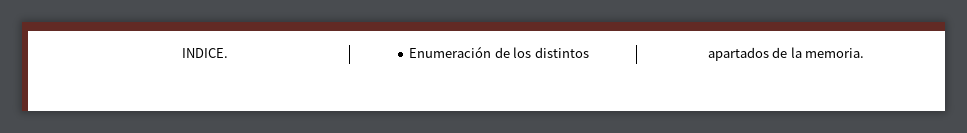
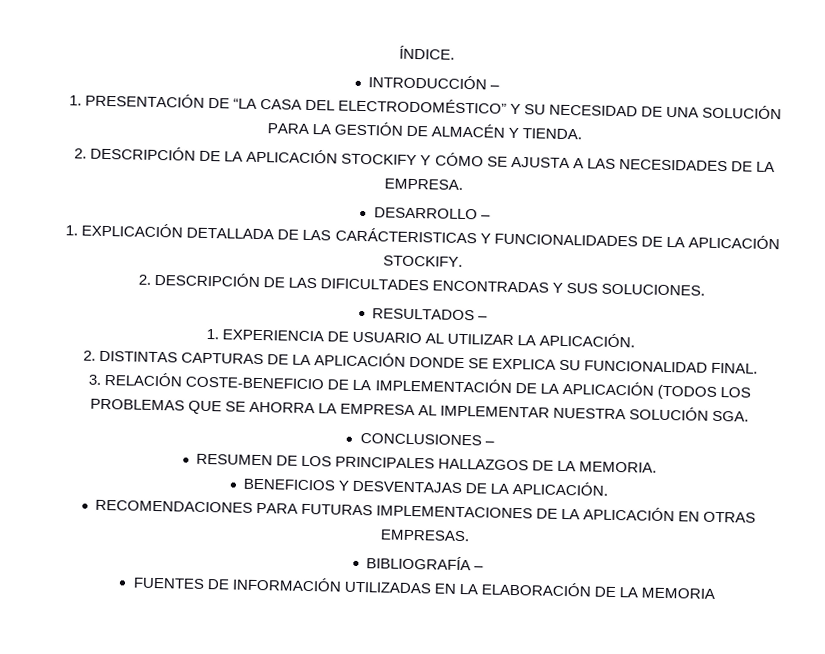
- INDICE.
- Enumeración de los distintos apartados de la memoria.
+ ÍNDICE.
+ INTRODUCCIÓN –
+ 1. PRESENTACIÓN DE “LA CASA DEL ELECTRODOMÉSTICO” Y SU NECESIDAD DE UNA SOLUCIÓN PARA LA GESTIÓN DE ALMACÉN Y TIENDA.
+ 2. DESCRIPCIÓN DE LA APLICACIÓN STOCKIFY Y CÓMO SE AJUSTA A LAS NECESIDADES DE LA EMPRESA.
+ DESARROLLO –
+ 1. EXPLICACIÓN DETALLADA DE LAS CARÁCTERISTICAS Y FUNCIONALIDADES DE LA APLICACIÓN STOCKIFY.
+ 2. DESCRIPCIÓN DE LAS DIFICULTADES ENCONTRADAS Y SUS SOLUCIONES.
+ RESULTADOS –
+ 1. EXPERIENCIA DE USUARIO AL UTILIZAR LA APLICACIÓN.
+ 2. DISTINTAS CAPTURAS DE LA APLICACIÓN DONDE SE EXPLICA SU FUNCIONALIDAD FINAL.
+ 3. RELACIÓN COSTE-BENEFICIO DE LA IMPLEMENTACIÓN DE LA APLICACIÓN (TODOS LOS PROBLEMAS QUE SE AHORRA LA EMPRESA AL IMPLEMENTAR NUESTRA SOLUCIÓN SGA.
+ CONCLUSIONES –
+ RESUMEN DE LOS PRINCIPALES HALLAZGOS DE LA MEMORIA.
+ BENEFICIOS Y DESVENTAJAS DE LA APLICACIÓN.
+ RECOMENDACIONES PARA FUTURAS IMPLEMENTACIONES DE LA APLICACIÓN EN OTRAS EMPRESAS.
+ BIBLIOGRAFÍA –
+ FUENTES DE INFORMACIÓN UTILIZADAS EN LA ELABORACIÓN DE LA MEMORIA

